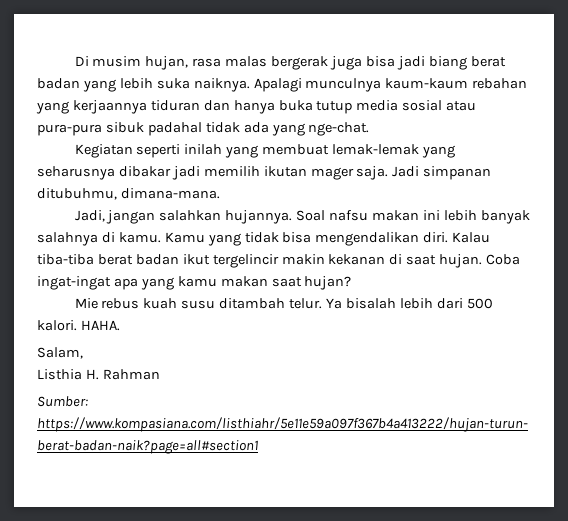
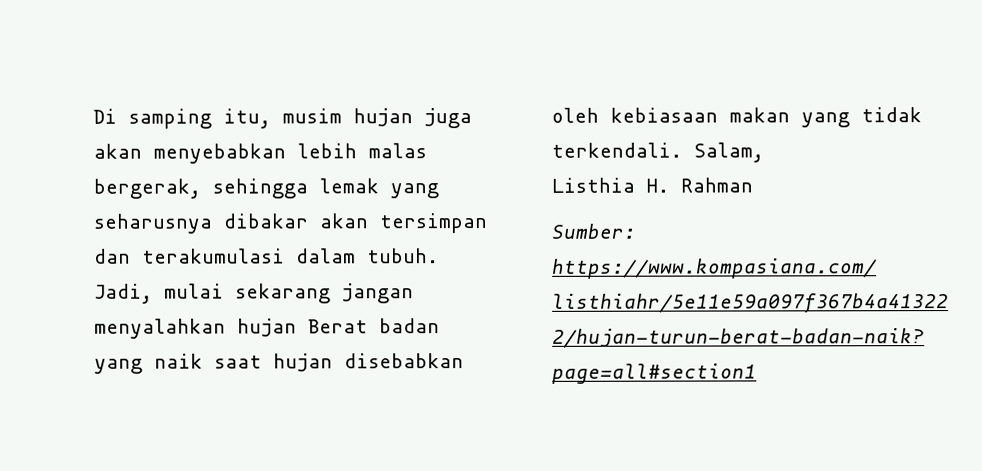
- Di musim hujan, rasa malas bergerak juga bisa jadi biang berat badan yang lebih suka naiknya. Apalagi munculnya kaum-kaum rebahan yang kerjaannya tiduran dan hanya buka tutup media sosial atau pura-pura sibuk padahal tidak ada yang nge-chat.
- Kegiatan seperti inilah yang membuat lemak-lemak yang seharusnya dibakar jadi memilih ikutan mager saja. Jadi simpanan ditubuhmu, dimana-mana.
- Jadi, jangan salahkan hujannya. Soal nafsu makan ini lebih banyak salahnya di kamu. Kamu yang tidak bisa mengendalikan diri. Kalau tiba-tiba berat badan ikut tergelincir makin kekanan di saat hujan. Coba ingat-ingat apa yang kamu makan saat hujan?
- Mie rebus kuah susu ditambah telur. Ya bisalah lebih dari 500 kalori. HAHA.
- Salam,
+ Di samping itu, musim hujan juga akan menyebabkan lebih malas bergerak, sehingga lemak yang seharusnya dibakar akan tersimpan dan terakumulasi dalam tubuh. Jadi, mulai sekarang jangan menyalahkan hujan Berat badan yang naik saat hujan disebabkan oleh kebiasaan makan yang tidak terkendali. Salam,

